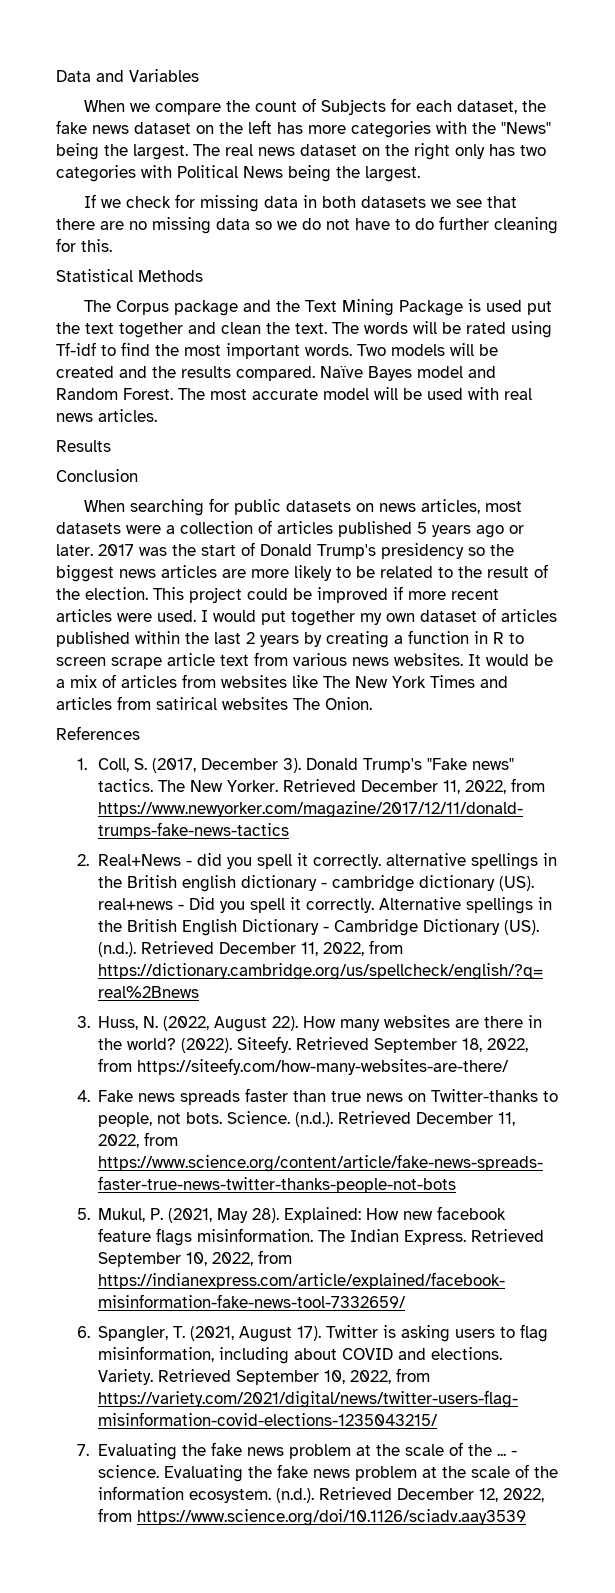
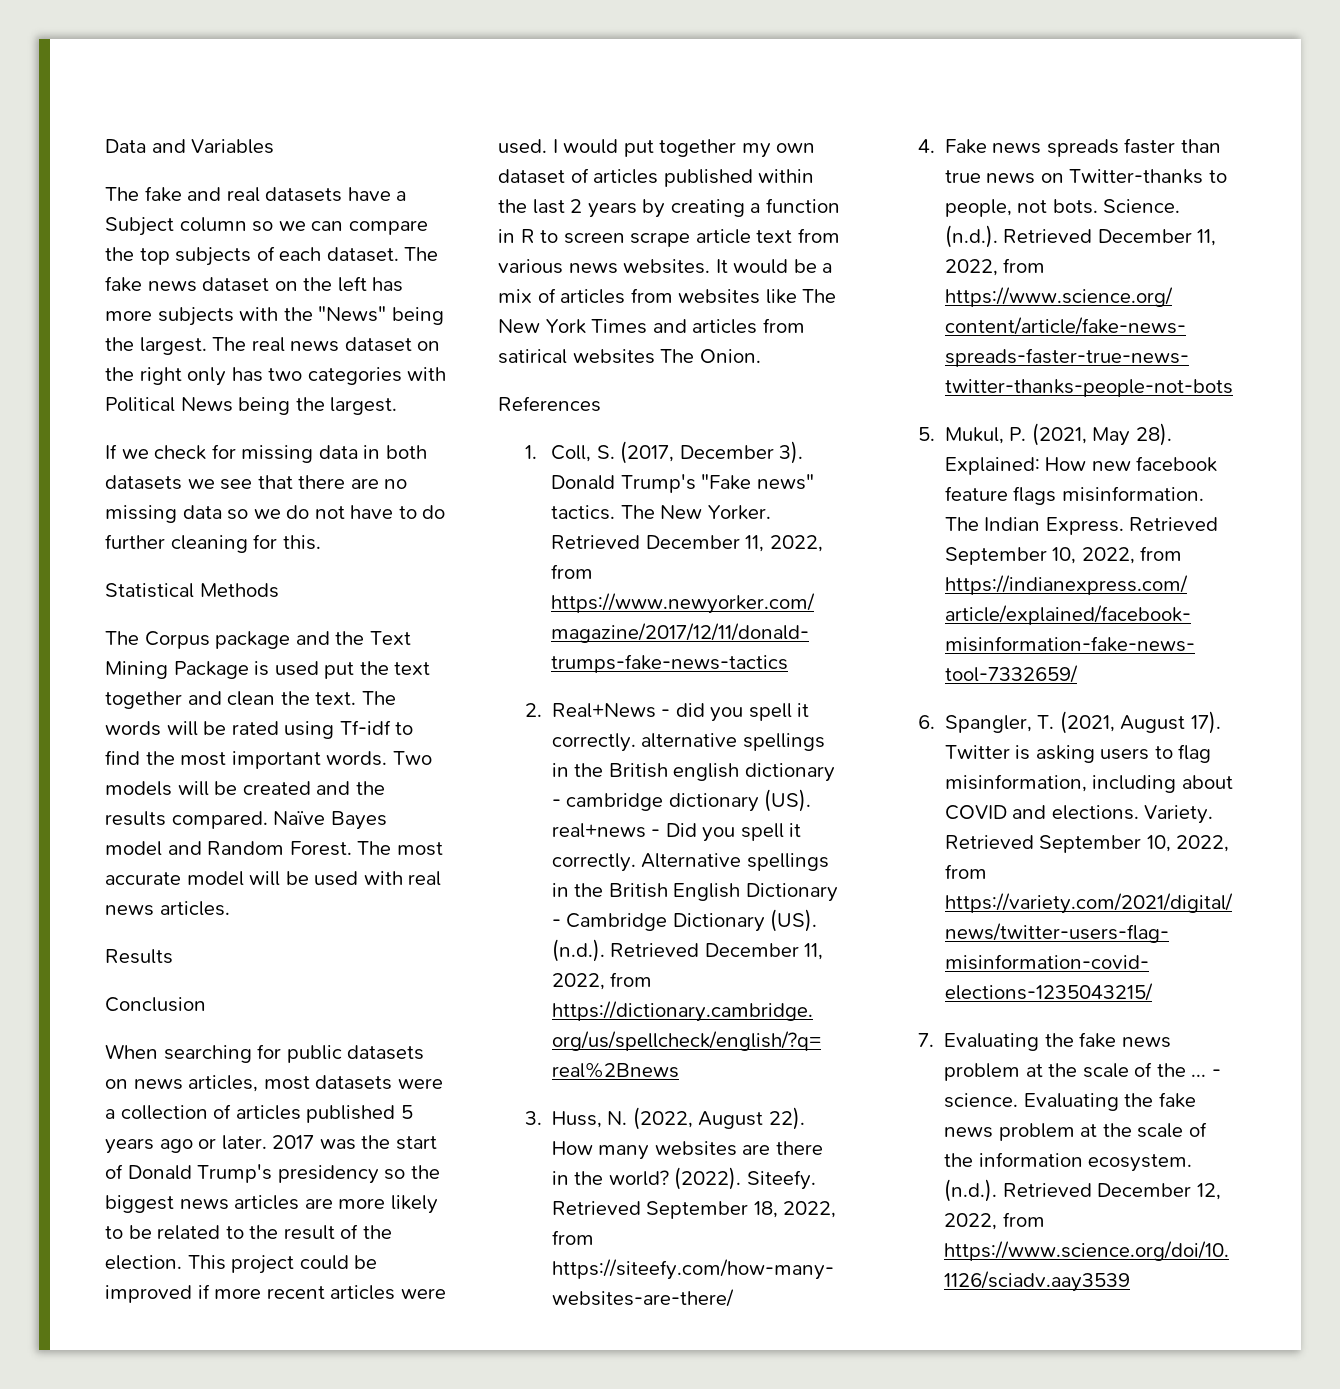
- When we compare the count of Subjects for each dataset, the fake news dataset on the left has more categories with the "News" being the largest.
+ The fake and real datasets have a Subject column so we can compare the top subjects of each dataset. The fake news dataset on the left has more subjects with the "News" being the largest.

